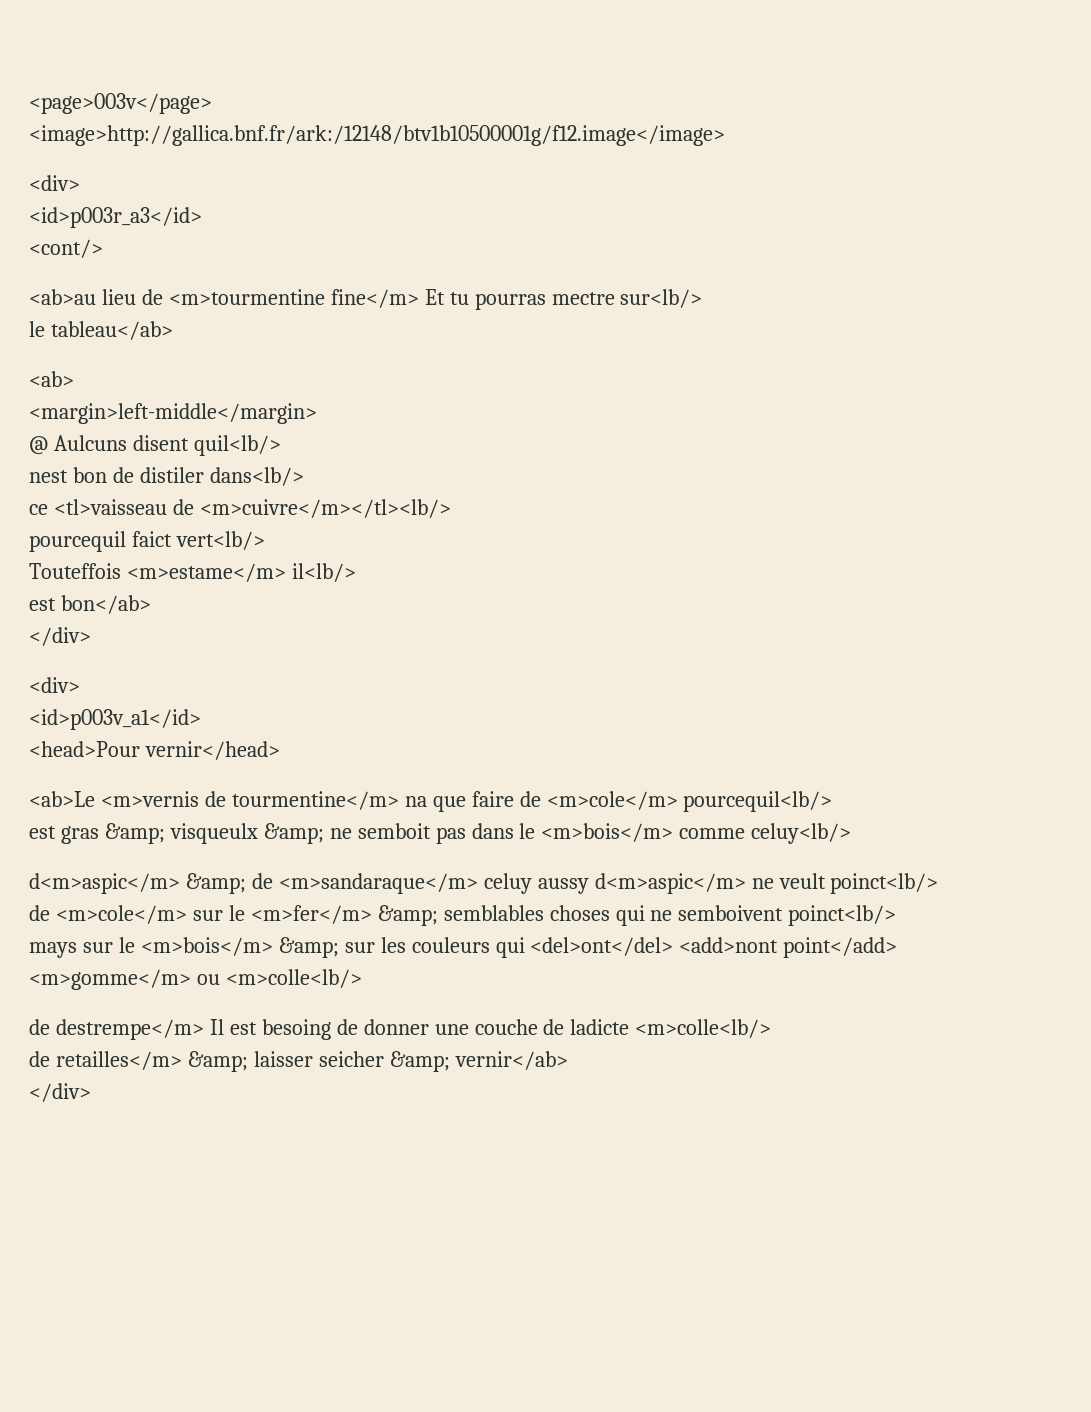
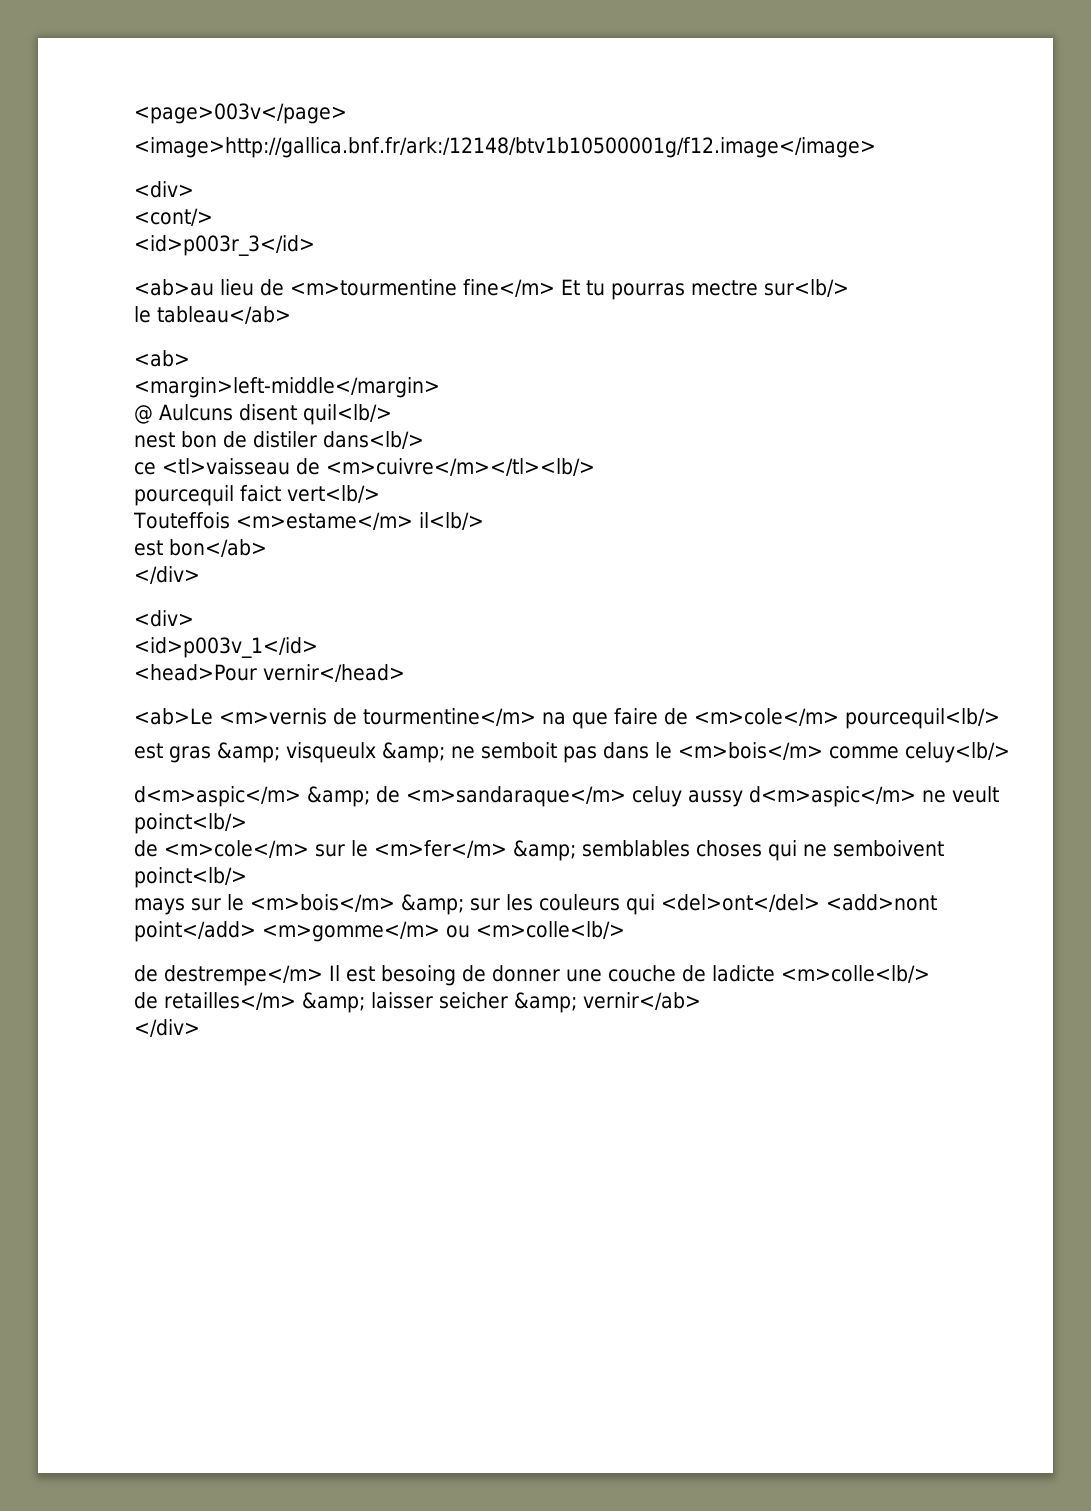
- <id>p003r_a3</id>
  <cont/>
+ <id>p003r_3</id>
- <id>p003v_a1</id>
+ <id>p003v_1</id>

